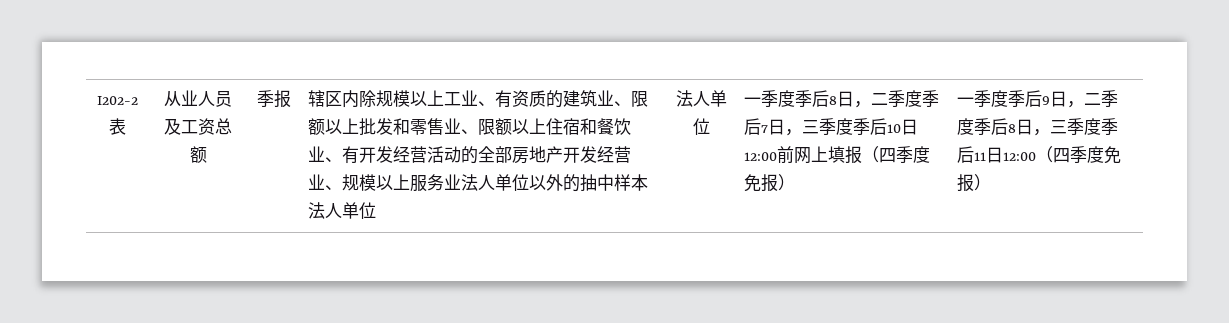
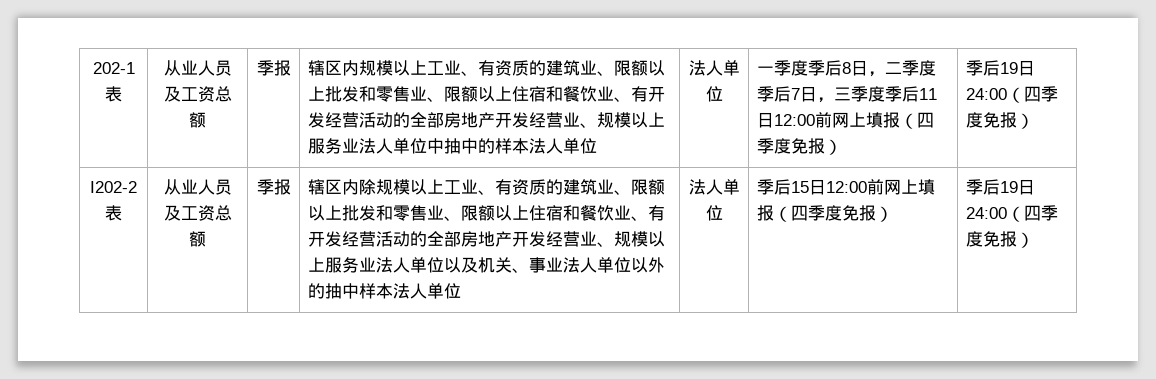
+ 202-1表 | 从业人员及工资总额 | 季报 | 辖区内规模以上工业、有资质的建筑业、限额以上批发和零售业、限额以上住宿和餐饮业、有开发经营活动的全部房地产开发经营业、规模以上服务业法人单位中抽中的样本法人单位 | 法人单位 | 一季度季后8日，二季度季后7日，三季度季后11日12:00前网上填报（四季度免报） | 季后19日24:00（四季度免报）
- 辖区内除规模以上工业、有资质的建筑业、限额以上批发和零售业、限额以上住宿和餐饮业、有开发经营活动的全部房地产开发经营业、规模以上服务业法人单位以外的抽中样本法人单位
+ 辖区内除规模以上工业、有资质的建筑业、限额以上批发和零售业、限额以上住宿和餐饮业、有开发经营活动的全部房地产开发经营业、规模以上服务业法人单位以及机关、事业法人单位以外的抽中样本法人单位
- 一季度季后8日，二季度季后7日，三季度季后10日12:00前网上填报（四季度免报） | 一季度季后9日，二季度季后8日，三季度季后11日12:00（四季度免报）
+ 季后15日12:00前网上填报（四季度免报） | 季后19日24:00（四季度免报）

